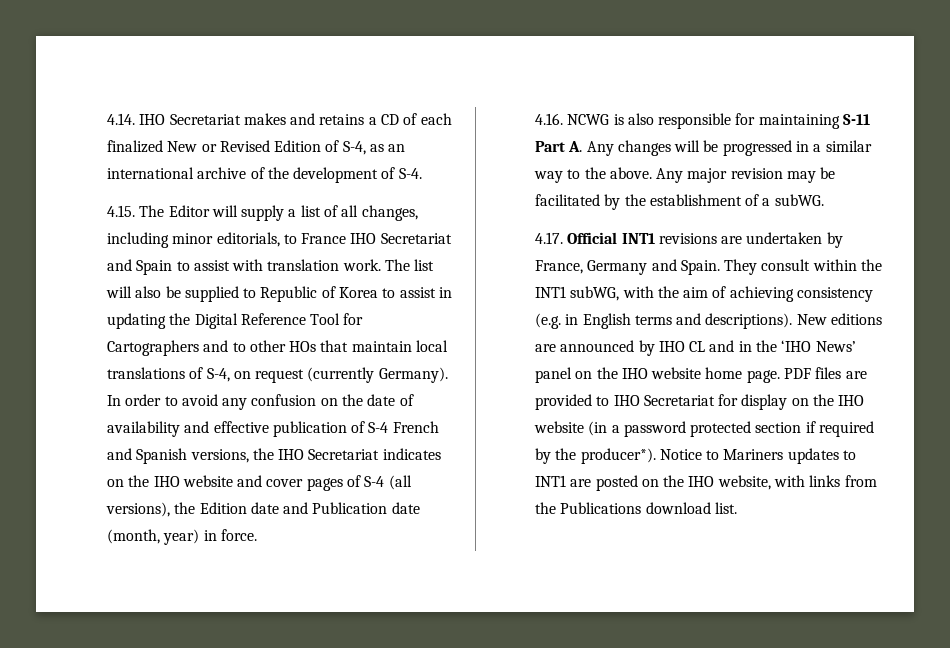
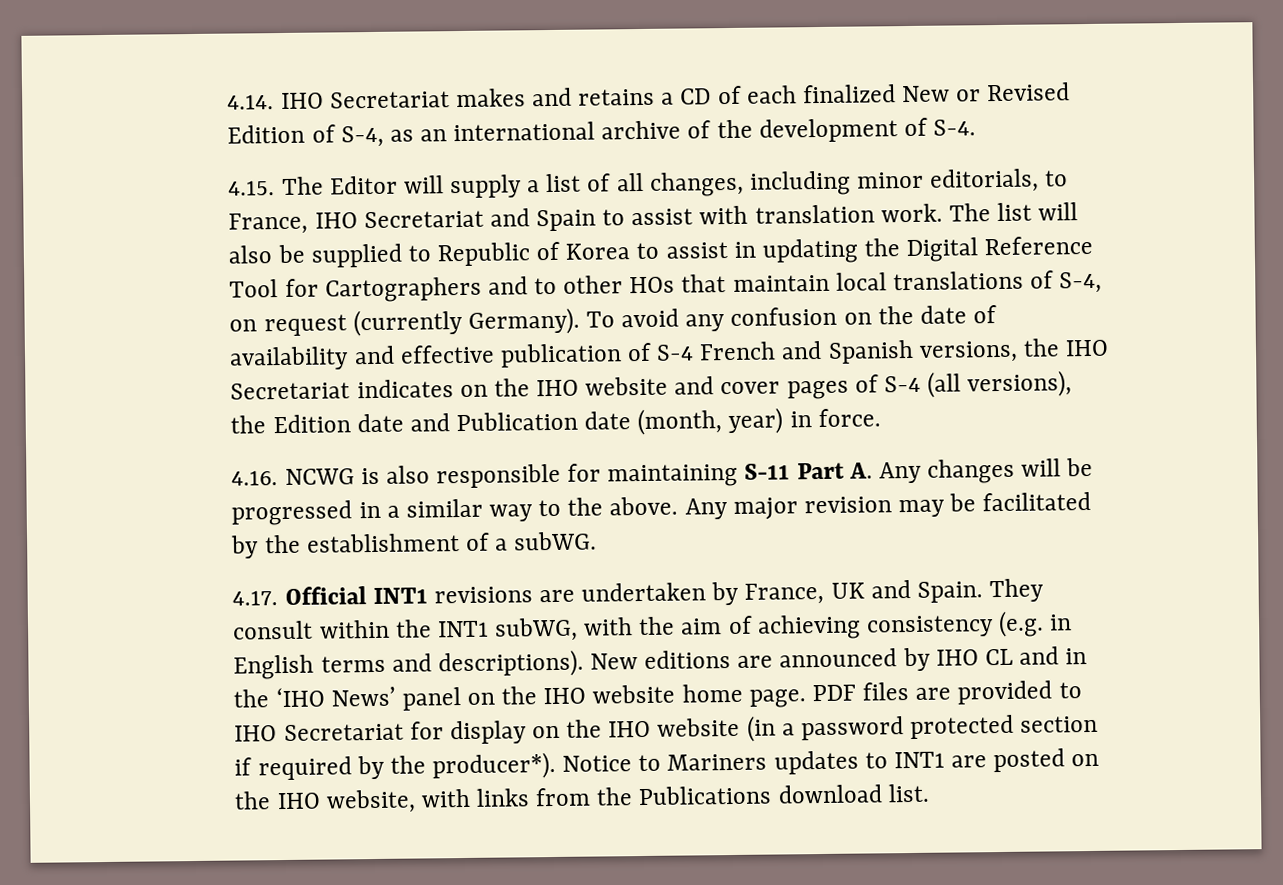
- 4.15. The Editor will supply a list of all changes, including minor editorials, to France IHO Secretariat and Spain to assist with translation work.
+ 4.15. The Editor will supply a list of all changes, including minor editorials, to France, IHO Secretariat and Spain to assist with translation work.
- In order to avoid any confusion on the date of availability and effective publication of S-4 French and Spanish versions, the IHO Secretariat indicates on the IHO website and cover pages of S-4 (all versions), the Edition date and Publication date (month, year) in force.
+ To avoid any confusion on the date of availability and effective publication of S-4 French and Spanish versions, the IHO Secretariat indicates on the IHO website and cover pages of S-4 (all versions), the Edition date and Publication date (month, year) in force.
- 4.17. Official INT1 revisions are undertaken by France, Germany and Spain.
+ 4.17. Official INT1 revisions are undertaken by France, UK and Spain.

